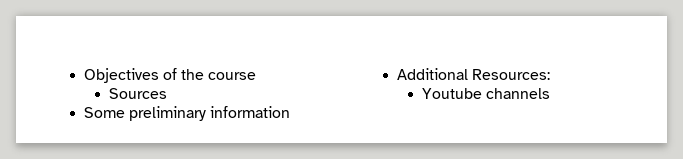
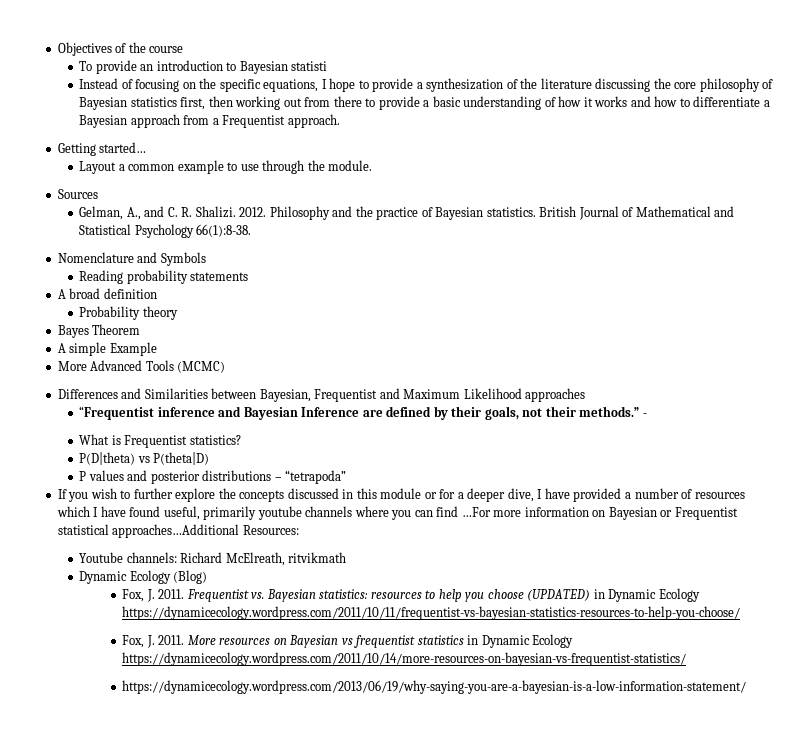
+ To provide an introduction to Bayesian statisti
+ Instead of focusing on the specific equations, I hope to provide a synthesization of the literature discussing the core philosophy of Bayesian statistics first, then working out from there to provide a basic understanding of how it works and how to differentiate a Bayesian approach from a Frequentist approach.
+ Getting started…
+ Layout a common example to use through the module.
  Sources
- Some preliminary information
- Additional Resources:
- Youtube channels
+ Gelman, A., and C. R. Shalizi. 2012. Philosophy and the practice of Bayesian statistics. British Journal of Mathematical and Statistical Psychology 66(1):8-38.
+ Nomenclature and Symbols
+ Reading probability statements
+ A broad definition
+ Probability theory
+ Bayes Theorem
+ A simple Example
+ More Advanced Tools (MCMC)
+ Differences and Similarities between Bayesian, Frequentist and Maximum Likelihood approaches
+ “Frequentist inference and Bayesian Inference are defined by their goals, not their methods.” -
+ What is Frequentist statistics?
+ P(D|theta) vs P(theta|D)
+ P values and posterior distributions – “tetrapoda”
+ If you wish to further explore the concepts discussed in this module or for a deeper dive, I have provided a number of resources which I have found useful, primarily youtube channels where you can find …For more information on Bayesian or Frequentist statistical approaches…Additional Resources:
+ Youtube channels: Richard McElreath, ritvikmath
+ Dynamic Ecology (Blog)
+ Fox, J. 2011. Frequentist vs. Bayesian statistics: resources to help you choose (UPDATED) in Dynamic Ecology https://dynamicecology.wordpress.com/2011/10/11/frequentist-vs-bayesian-statistics-resources-to-help-you-choose/
+ Fox, J. 2011. More resources on Bayesian vs frequentist statistics in Dynamic Ecology https://dynamicecology.wordpress.com/2011/10/14/more-resources-on-bayesian-vs-frequentist-statistics/
+ https://dynamicecology.wordpress.com/2013/06/19/why-saying-you-are-a-bayesian-is-a-low-information-statement/

